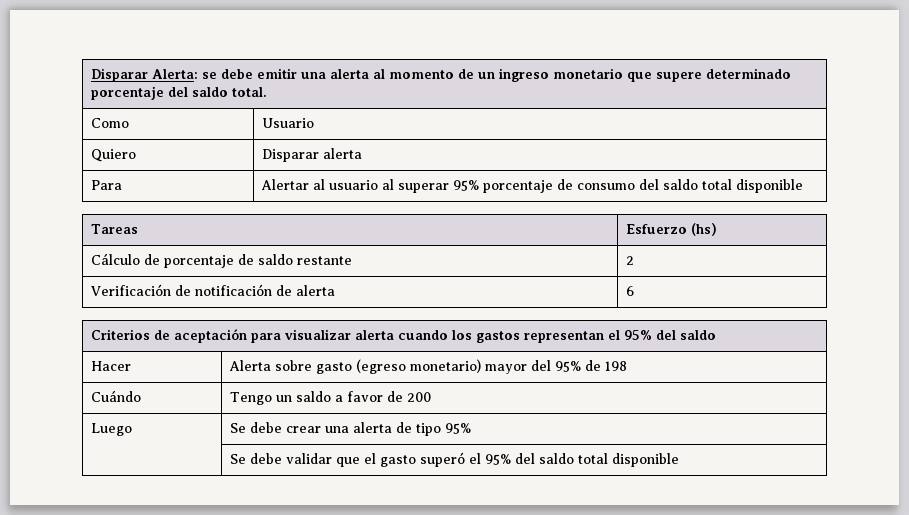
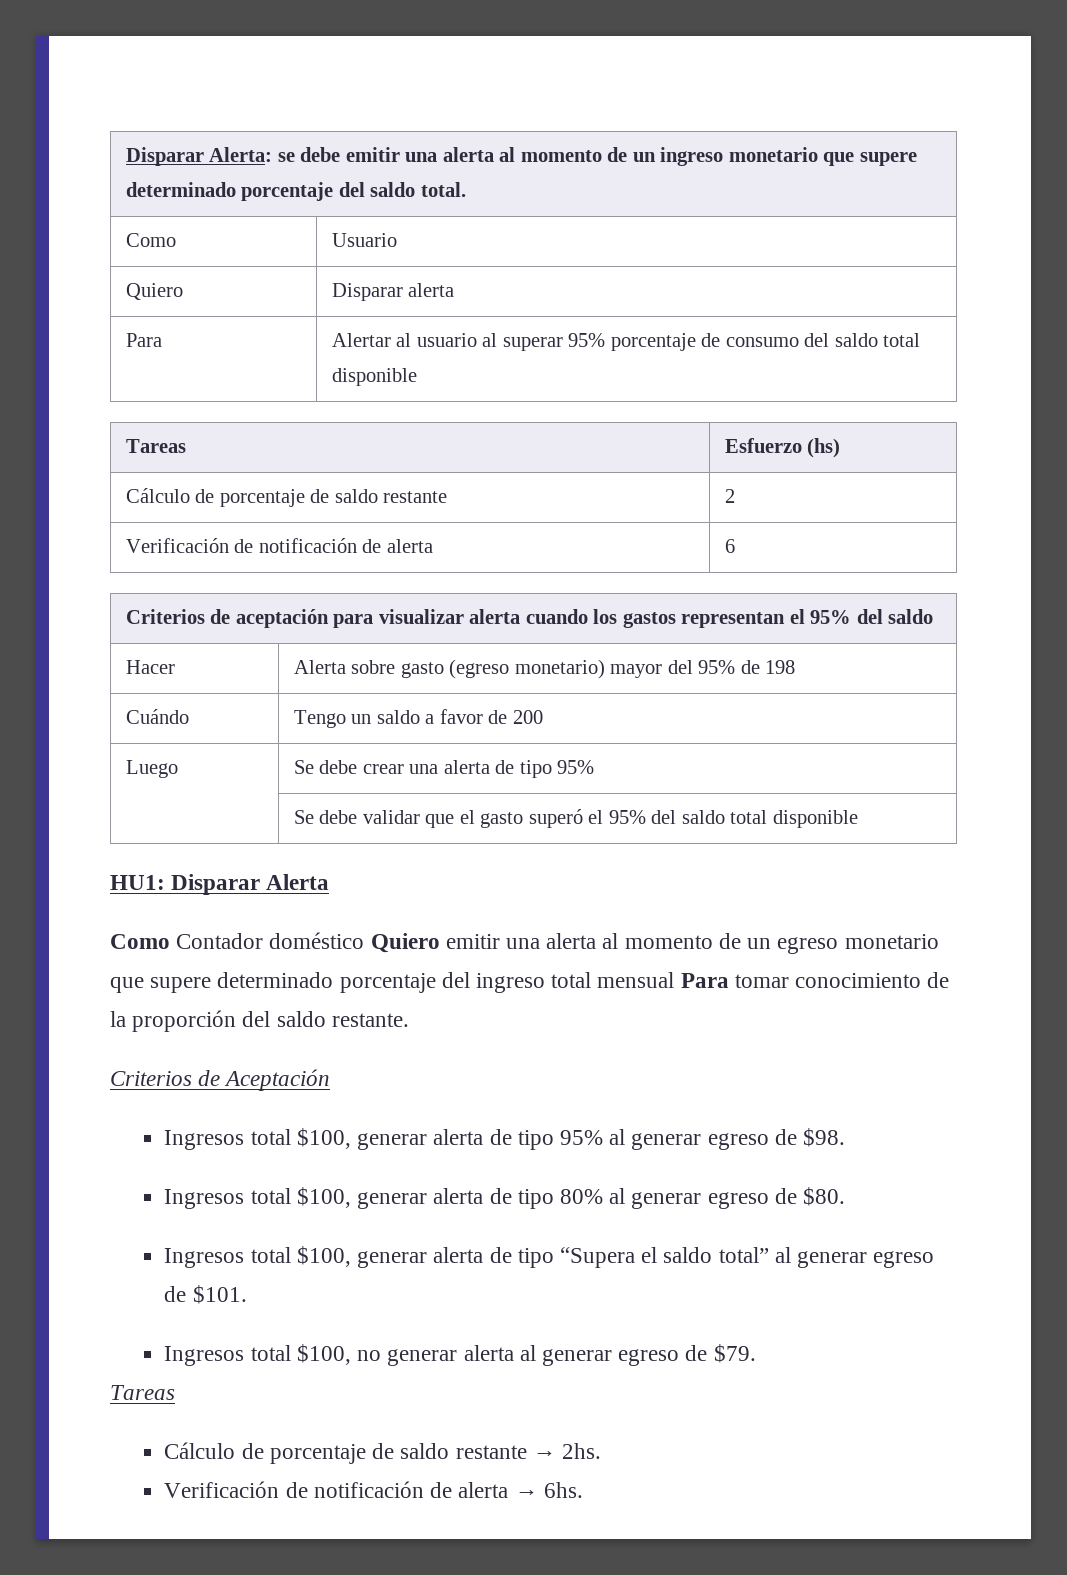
+ HU1: Disparar Alerta
+ Como Contador doméstico Quiero emitir una alerta al momento de un egreso monetario que supere determinado porcentaje del ingreso total mensual Para tomar conocimiento de la proporción del saldo restante.
+ Criterios de Aceptación
+ Ingresos total $100, generar alerta de tipo 95% al generar egreso de $98.
+ Ingresos total $100, generar alerta de tipo 80% al generar egreso de $80.
+ Ingresos total $100, generar alerta de tipo “Supera el saldo total” al generar egreso de $101.
+ Ingresos total $100, no generar alerta al generar egreso de $79.
+ Tareas
+ Cálculo de porcentaje de saldo restante → 2hs.
+ Verificación de notificación de alerta → 6hs.

